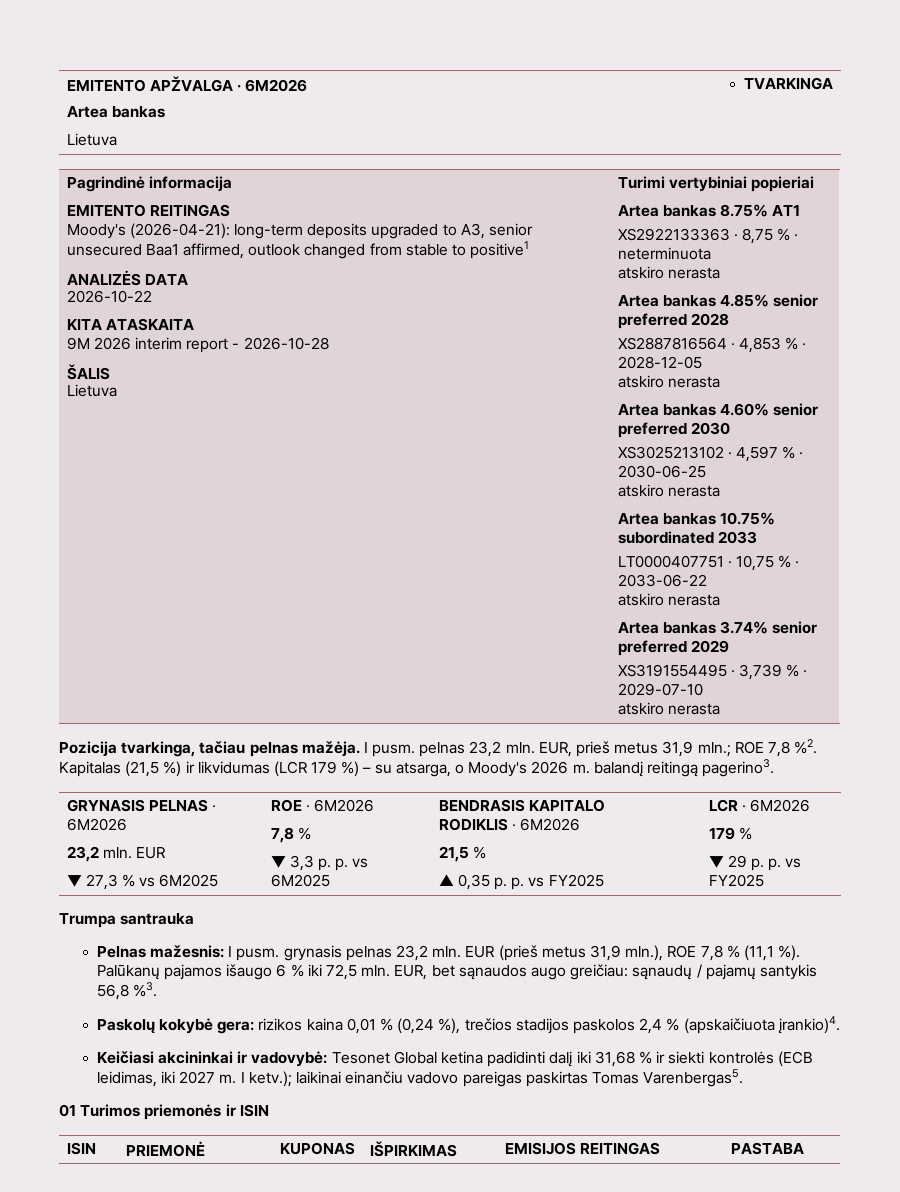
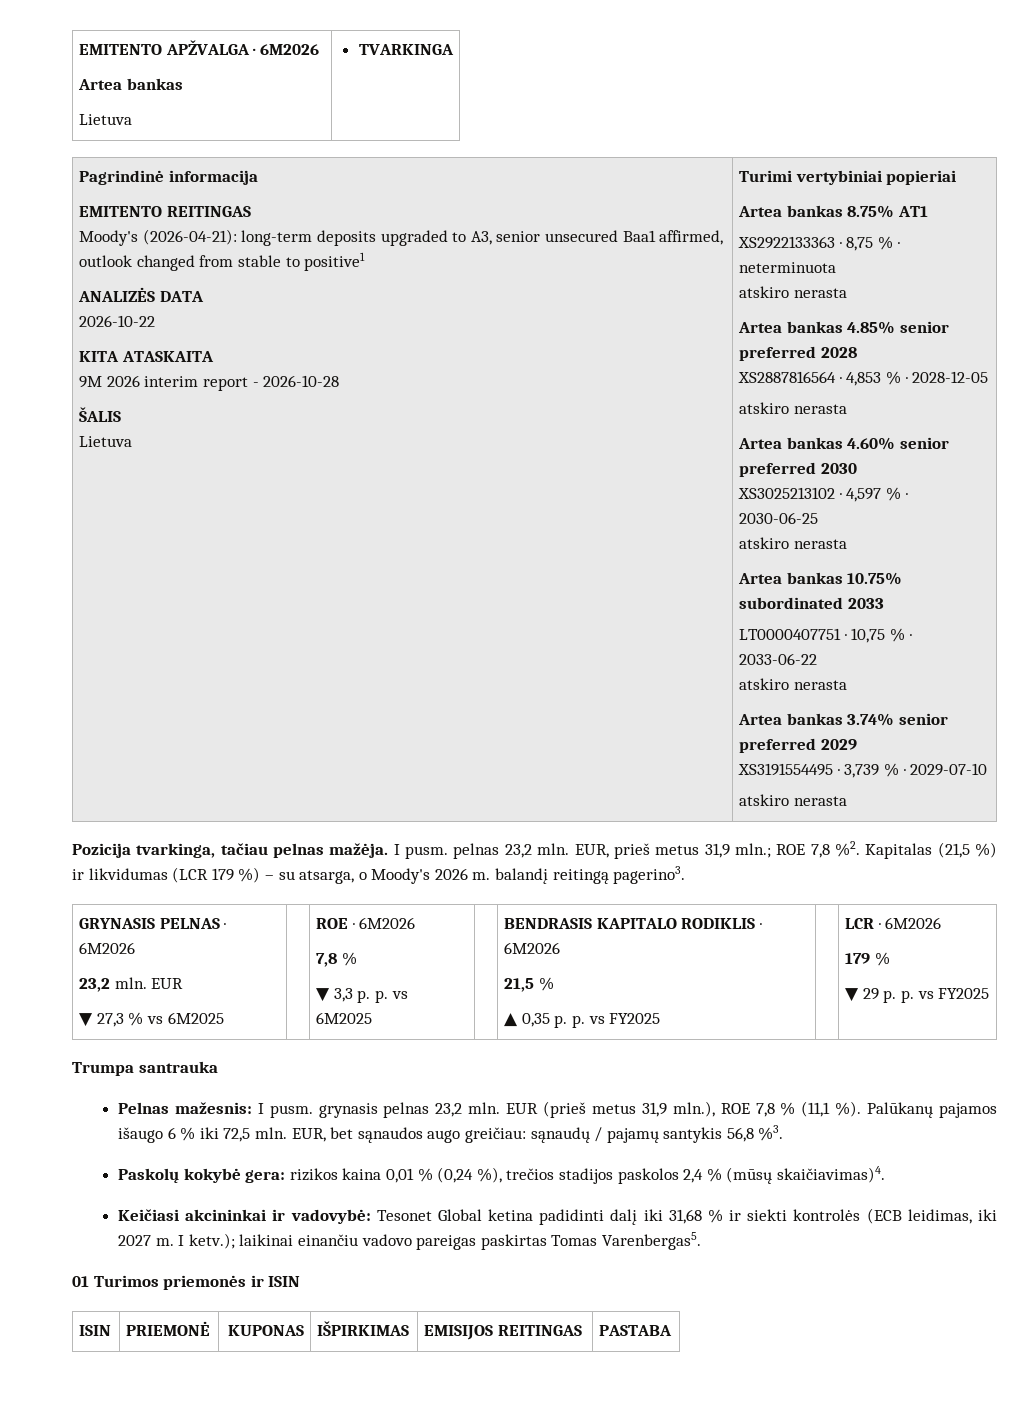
- Paskolų kokybė gera: rizikos kaina 0,01 % (0,24 %), trečios stadijos paskolos 2,4 % (apskaičiuota įrankio)4.
+ Paskolų kokybė gera: rizikos kaina 0,01 % (0,24 %), trečios stadijos paskolos 2,4 % (mūsų skaičiavimas)4.

